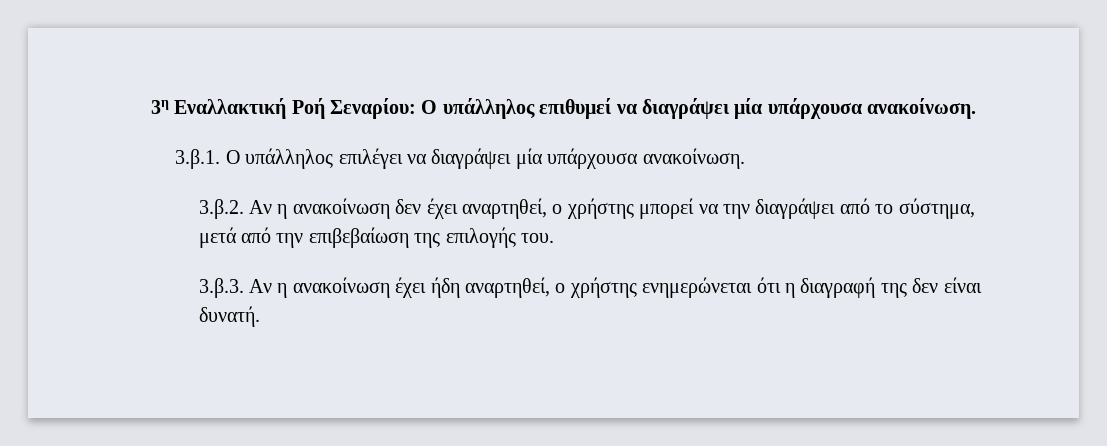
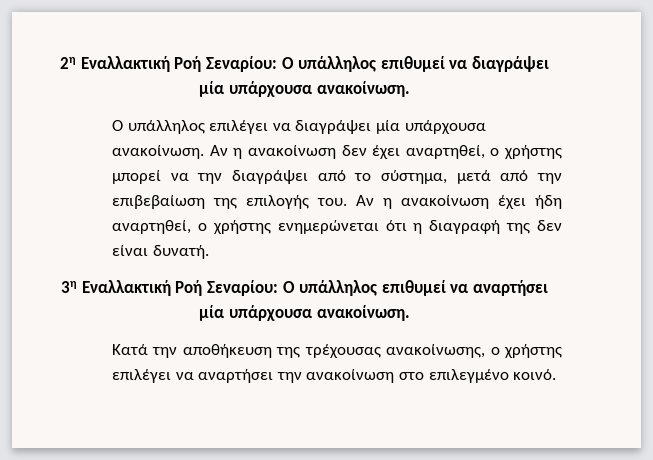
- 3η Εναλλακτική Ροή Σεναρίου: Ο υπάλληλος επιθυμεί να διαγράψει μία υπάρχουσα ανακοίνωση.
+ 2η Εναλλακτική Ροή Σεναρίου: Ο υπάλληλος επιθυμεί να διαγράψει μία υπάρχουσα ανακοίνωση.
- 3.β.1. Ο υπάλληλος επιλέγει να διαγράψει μία υπάρχουσα ανακοίνωση.
- 3.β.2. Αν η ανακοίνωση δεν έχει αναρτηθεί, ο χρήστης μπορεί να την διαγράψει από το σύστημα, μετά από την επιβεβαίωση της επιλογής του.
- 3.β.3. Αν η ανακοίνωση έχει ήδη αναρτηθεί, ο χρήστης ενημερώνεται ότι η διαγραφή της δεν είναι δυνατή.
+ Ο υπάλληλος επιλέγει να διαγράψει μία υπάρχουσα ανακοίνωση. Αν η ανακοίνωση δεν έχει αναρτηθεί, ο χρήστης μπορεί να την διαγράψει από το σύστημα, μετά από την επιβεβαίωση της επιλογής του. Αν η ανακοίνωση έχει ήδη αναρτηθεί, ο χρήστης ενημερώνεται ότι η διαγραφή της δεν είναι δυνατή.
+ 3η Εναλλακτική Ροή Σεναρίου: Ο υπάλληλος επιθυμεί να αναρτήσει μία υπάρχουσα ανακοίνωση.
+ Κατά την αποθήκευση της τρέχουσας ανακοίνωσης, ο χρήστης επιλέγει να αναρτήσει την ανακοίνωση στο επιλεγμένο κοινό.

